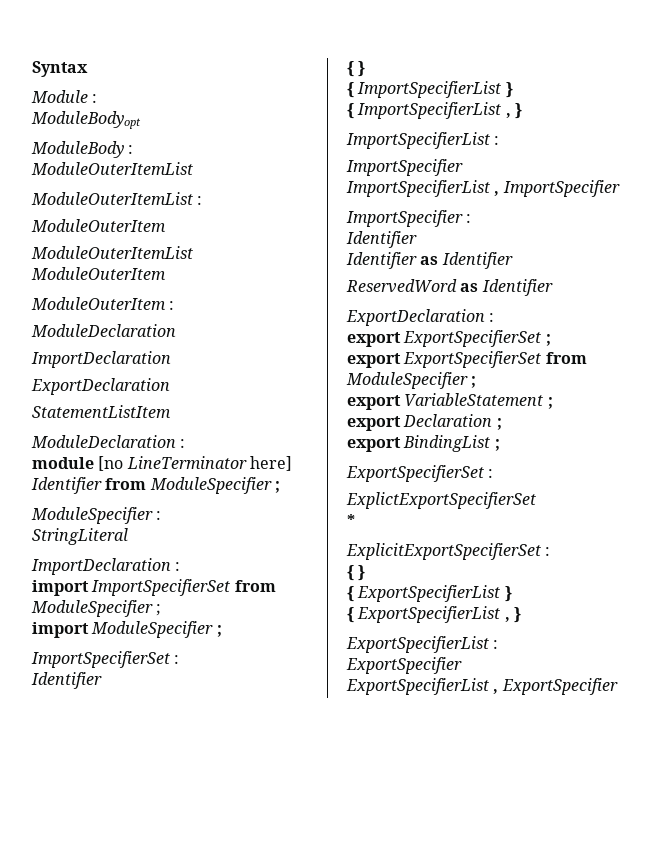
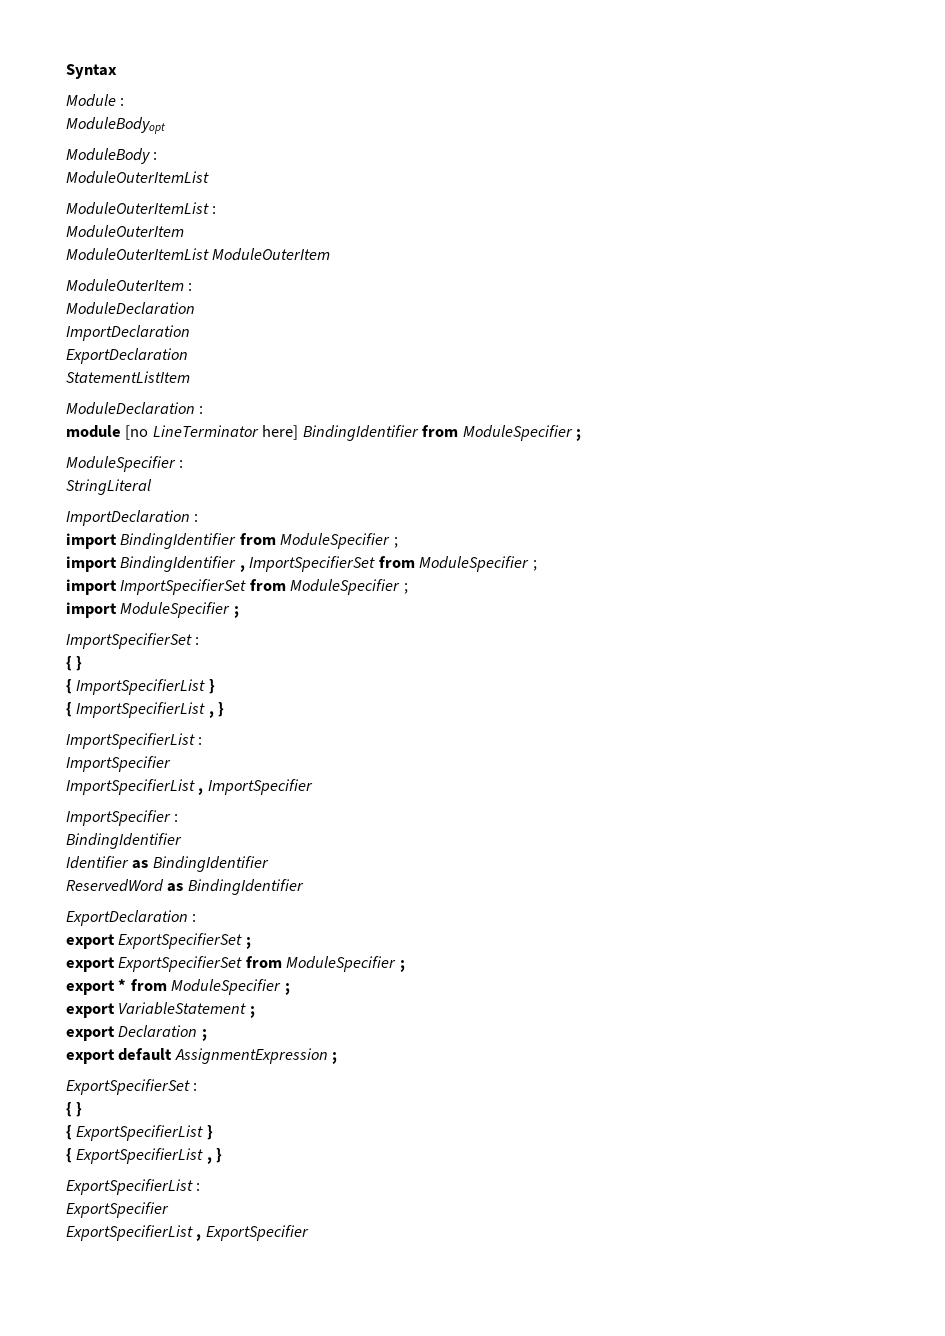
- module [no LineTerminator here] Identifier from ModuleSpecifier ;
+ module [no LineTerminator here] BindingIdentifier from ModuleSpecifier ;
+ import BindingIdentifier from ModuleSpecifier ;
+ import BindingIdentifier , ImportSpecifierSet from ModuleSpecifier ;
  ImportSpecifierSet :
- Identifier
  ImportSpecifier :
- Identifier
+ BindingIdentifier
- Identifier as Identifier
+ Identifier as BindingIdentifier
- ReservedWord as Identifier
+ ReservedWord as BindingIdentifier
+ export * from ModuleSpecifier ;
- export BindingList ;
+ export default AssignmentExpression ;
- ExplictExportSpecifierSet
- *
- ExplicitExportSpecifierSet :

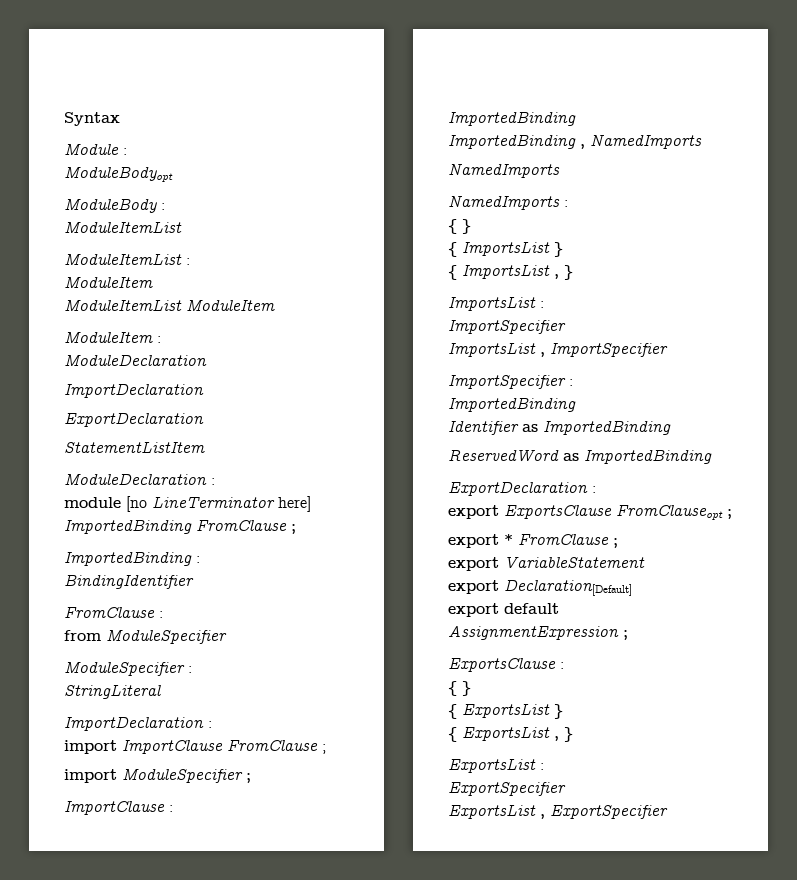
  ModuleBody :
- ModuleOuterItemList
- ModuleOuterItemList :
- ModuleOuterItem
- ModuleOuterItemList ModuleOuterItem
- ModuleOuterItem :
+ ModuleItemList
+ ModuleItemList :
+ ModuleItem
+ ModuleItemList ModuleItem
+ ModuleItem :
- module [no LineTerminator here] BindingIdentifier from ModuleSpecifier ;
+ module [no LineTerminator here] ImportedBinding FromClause ;
+ ImportedBinding :
+ BindingIdentifier
+ FromClause :
+ from ModuleSpecifier
- import BindingIdentifier from ModuleSpecifier ;
- import BindingIdentifier , ImportSpecifierSet from ModuleSpecifier ;
- import ImportSpecifierSet from ModuleSpecifier ;
+ import ImportClause FromClause ;
  import ModuleSpecifier ;
- ImportSpecifierSet :
+ ImportClause :
+ ImportedBinding
+ ImportedBinding , NamedImports
+ NamedImports
+ NamedImports :
  { }
- { ImportSpecifierList }
- { ImportSpecifierList , }
- ImportSpecifierList :
+ { ImportsList }
+ { ImportsList , }
+ ImportsList :
- ImportSpecifierList , ImportSpecifier
+ ImportsList , ImportSpecifier
  ImportSpecifier :
- BindingIdentifier
+ ImportedBinding
- Identifier as BindingIdentifier
+ Identifier as ImportedBinding
- ReservedWord as BindingIdentifier
+ ReservedWord as ImportedBinding
- export ExportSpecifierSet ;
- export ExportSpecifierSet from ModuleSpecifier ;
+ export ExportsClause FromClauseopt ;
- export * from ModuleSpecifier ;
+ export * FromClause ;
- export VariableStatement ;
- export Declaration ;
+ export VariableStatement
+ export Declaration[Default]
- ExportSpecifierSet :
+ ExportsClause :
  { }
- { ExportSpecifierList }
- { ExportSpecifierList , }
- ExportSpecifierList :
+ { ExportsList }
+ { ExportsList , }
+ ExportsList :
- ExportSpecifierList , ExportSpecifier
+ ExportsList , ExportSpecifier

